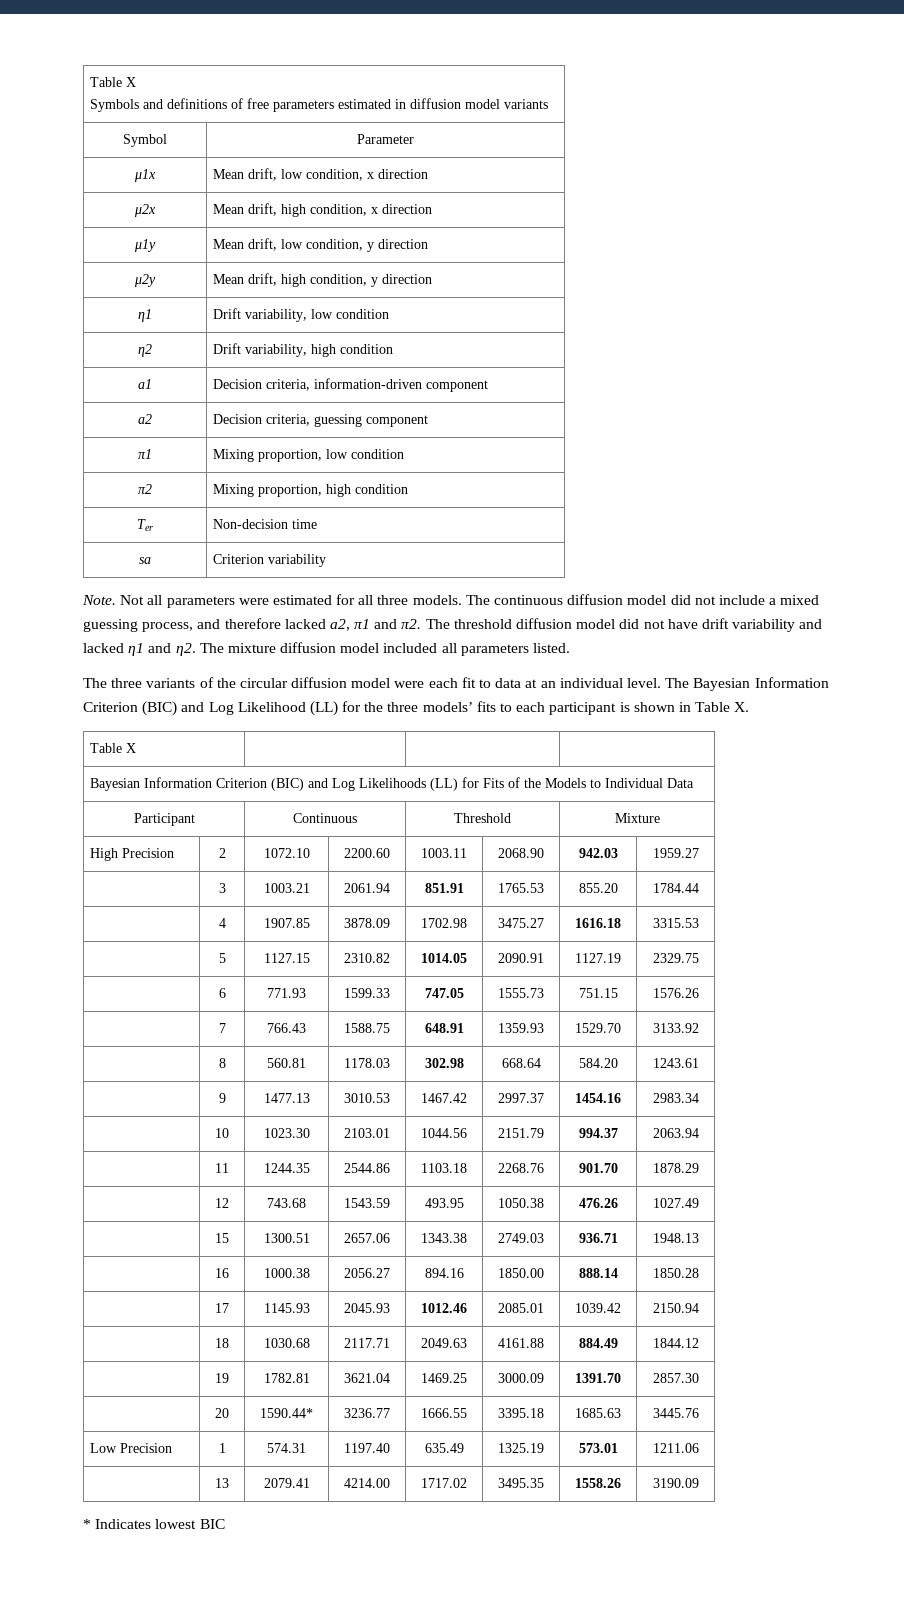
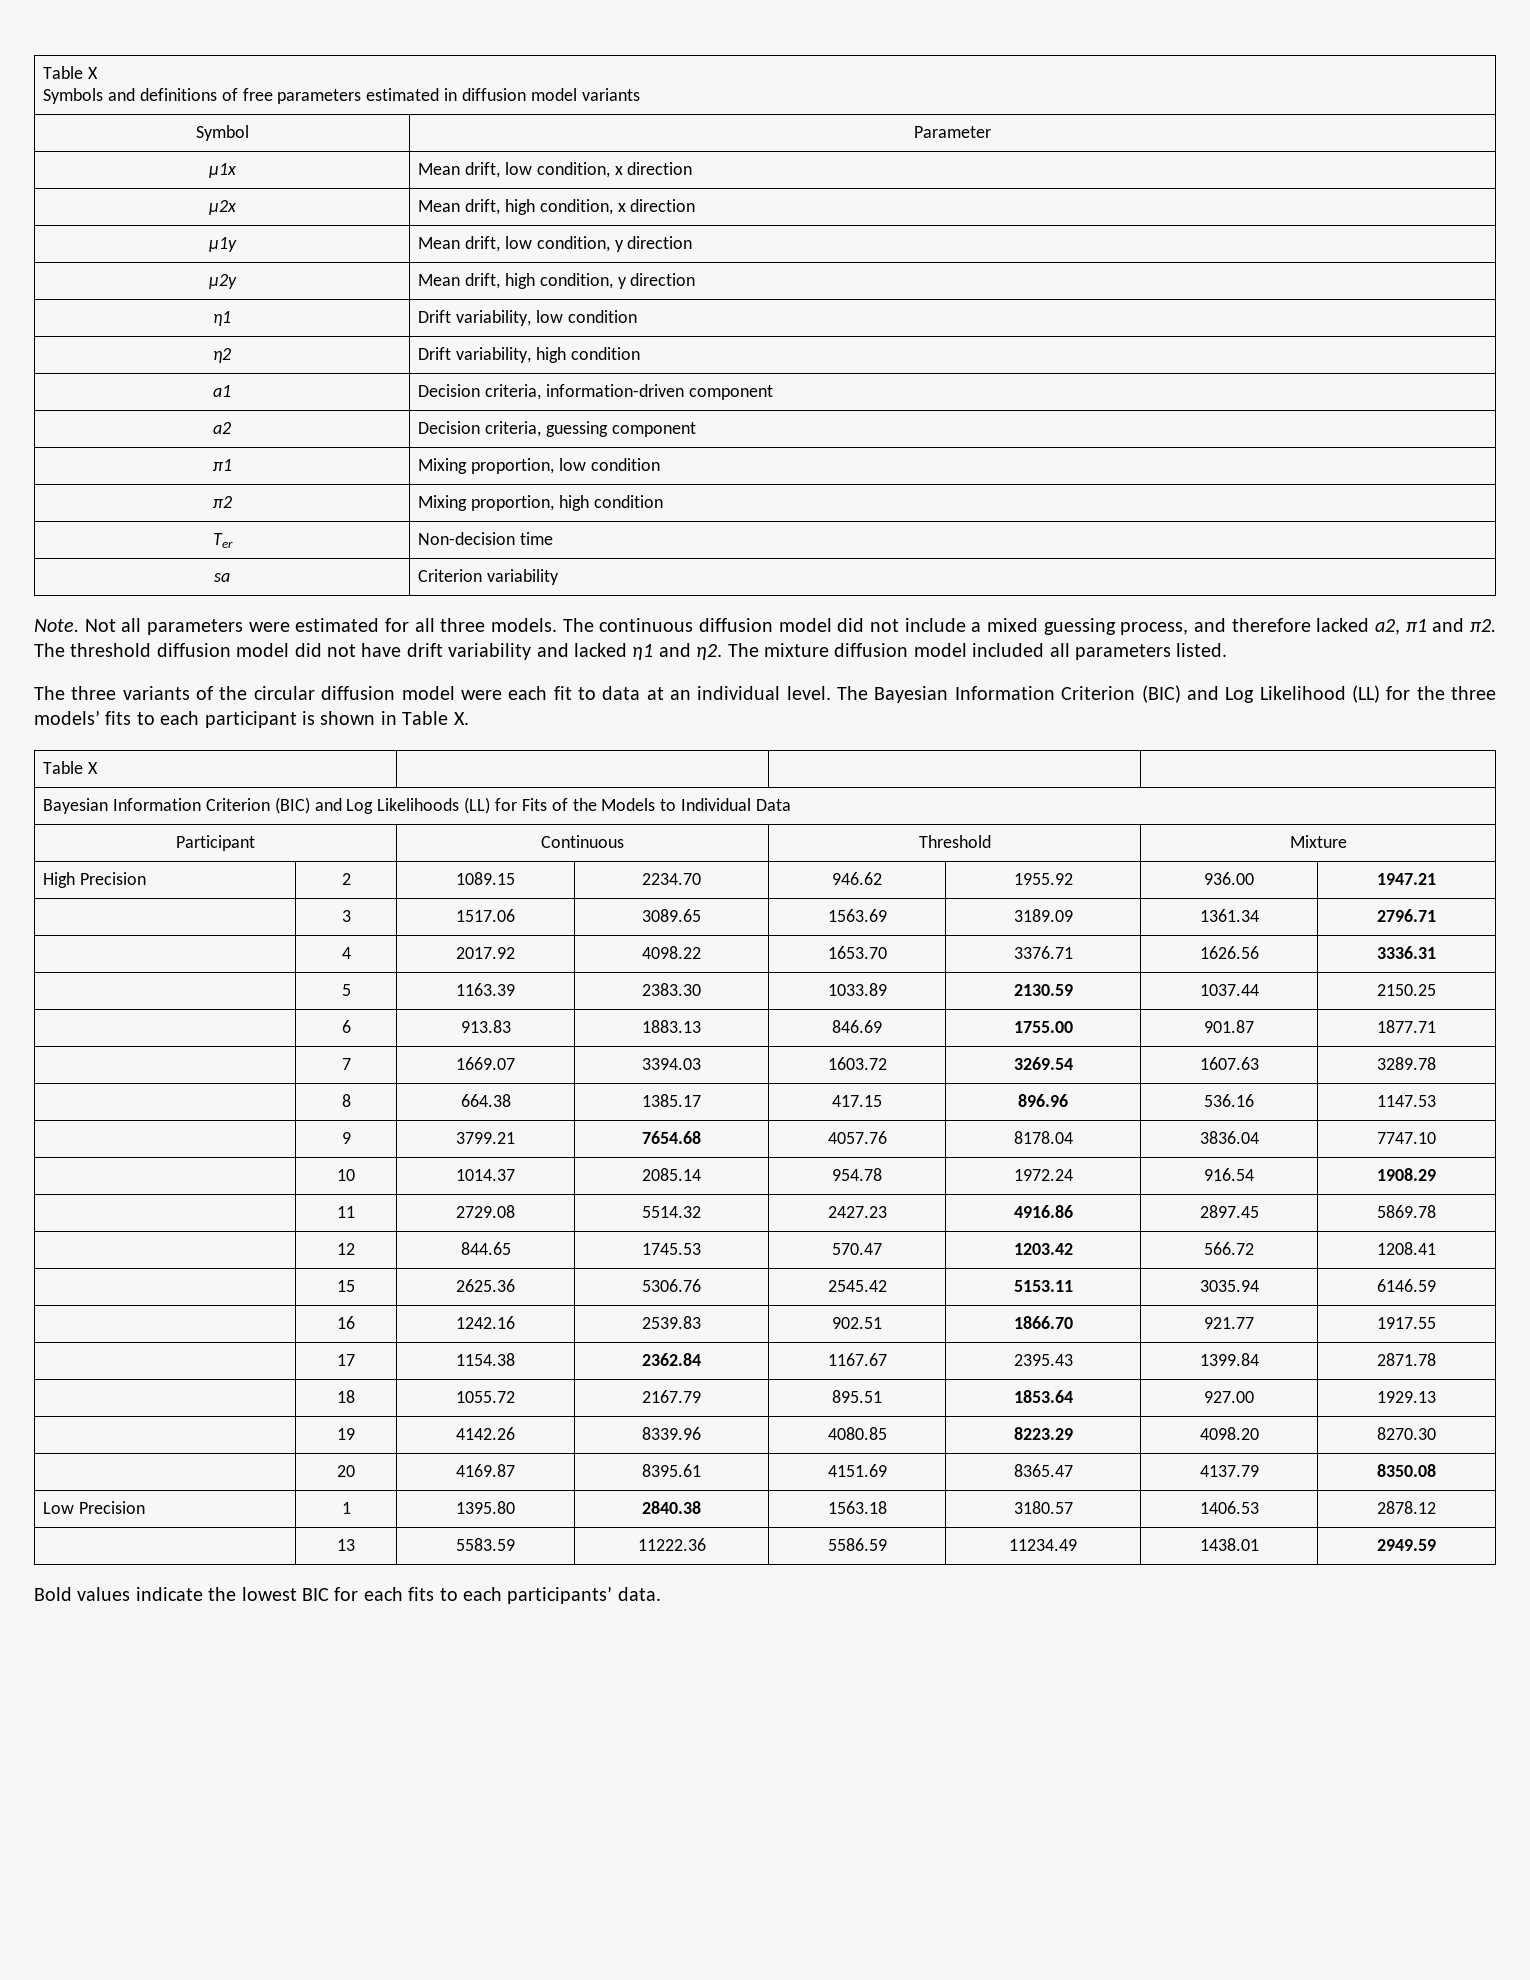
- High Precision | 2 | 1072.10 | 2200.60 | 1003.11 | 2068.90 | 942.03 | 1959.27
- | 3 | 1003.21 | 2061.94 | 851.91 | 1765.53 | 855.20 | 1784.44
- | 4 | 1907.85 | 3878.09 | 1702.98 | 3475.27 | 1616.18 | 3315.53
- | 5 | 1127.15 | 2310.82 | 1014.05 | 2090.91 | 1127.19 | 2329.75
- | 6 | 771.93 | 1599.33 | 747.05 | 1555.73 | 751.15 | 1576.26
- | 7 | 766.43 | 1588.75 | 648.91 | 1359.93 | 1529.70 | 3133.92
- | 8 | 560.81 | 1178.03 | 302.98 | 668.64 | 584.20 | 1243.61
- | 9 | 1477.13 | 3010.53 | 1467.42 | 2997.37 | 1454.16 | 2983.34
- | 10 | 1023.30 | 2103.01 | 1044.56 | 2151.79 | 994.37 | 2063.94
- | 11 | 1244.35 | 2544.86 | 1103.18 | 2268.76 | 901.70 | 1878.29
- | 12 | 743.68 | 1543.59 | 493.95 | 1050.38 | 476.26 | 1027.49
- | 15 | 1300.51 | 2657.06 | 1343.38 | 2749.03 | 936.71 | 1948.13
- | 16 | 1000.38 | 2056.27 | 894.16 | 1850.00 | 888.14 | 1850.28
- | 17 | 1145.93 | 2045.93 | 1012.46 | 2085.01 | 1039.42 | 2150.94
- | 18 | 1030.68 | 2117.71 | 2049.63 | 4161.88 | 884.49 | 1844.12
- | 19 | 1782.81 | 3621.04 | 1469.25 | 3000.09 | 1391.70 | 2857.30
- | 20 | 1590.44* | 3236.77 | 1666.55 | 3395.18 | 1685.63 | 3445.76
- Low Precision | 1 | 574.31 | 1197.40 | 635.49 | 1325.19 | 573.01 | 1211.06
- | 13 | 2079.41 | 4214.00 | 1717.02 | 3495.35 | 1558.26 | 3190.09
- * Indicates lowest BIC
+ High Precision | 2 | 1089.15 | 2234.70 | 946.62 | 1955.92 | 936.00 | 1947.21
+ | 3 | 1517.06 | 3089.65 | 1563.69 | 3189.09 | 1361.34 | 2796.71
+ | 4 | 2017.92 | 4098.22 | 1653.70 | 3376.71 | 1626.56 | 3336.31
+ | 5 | 1163.39 | 2383.30 | 1033.89 | 2130.59 | 1037.44 | 2150.25
+ | 6 | 913.83 | 1883.13 | 846.69 | 1755.00 | 901.87 | 1877.71
+ | 7 | 1669.07 | 3394.03 | 1603.72 | 3269.54 | 1607.63 | 3289.78
+ | 8 | 664.38 | 1385.17 | 417.15 | 896.96 | 536.16 | 1147.53
+ | 9 | 3799.21 | 7654.68 | 4057.76 | 8178.04 | 3836.04 | 7747.10
+ | 10 | 1014.37 | 2085.14 | 954.78 | 1972.24 | 916.54 | 1908.29
+ | 11 | 2729.08 | 5514.32 | 2427.23 | 4916.86 | 2897.45 | 5869.78
+ | 12 | 844.65 | 1745.53 | 570.47 | 1203.42 | 566.72 | 1208.41
+ | 15 | 2625.36 | 5306.76 | 2545.42 | 5153.11 | 3035.94 | 6146.59
+ | 16 | 1242.16 | 2539.83 | 902.51 | 1866.70 | 921.77 | 1917.55
+ | 17 | 1154.38 | 2362.84 | 1167.67 | 2395.43 | 1399.84 | 2871.78
+ | 18 | 1055.72 | 2167.79 | 895.51 | 1853.64 | 927.00 | 1929.13
+ | 19 | 4142.26 | 8339.96 | 4080.85 | 8223.29 | 4098.20 | 8270.30
+ | 20 | 4169.87 | 8395.61 | 4151.69 | 8365.47 | 4137.79 | 8350.08
+ Low Precision | 1 | 1395.80 | 2840.38 | 1563.18 | 3180.57 | 1406.53 | 2878.12
+ | 13 | 5583.59 | 11222.36 | 5586.59 | 11234.49 | 1438.01 | 2949.59
+ Bold values indicate the lowest BIC for each fits to each participants’ data.

